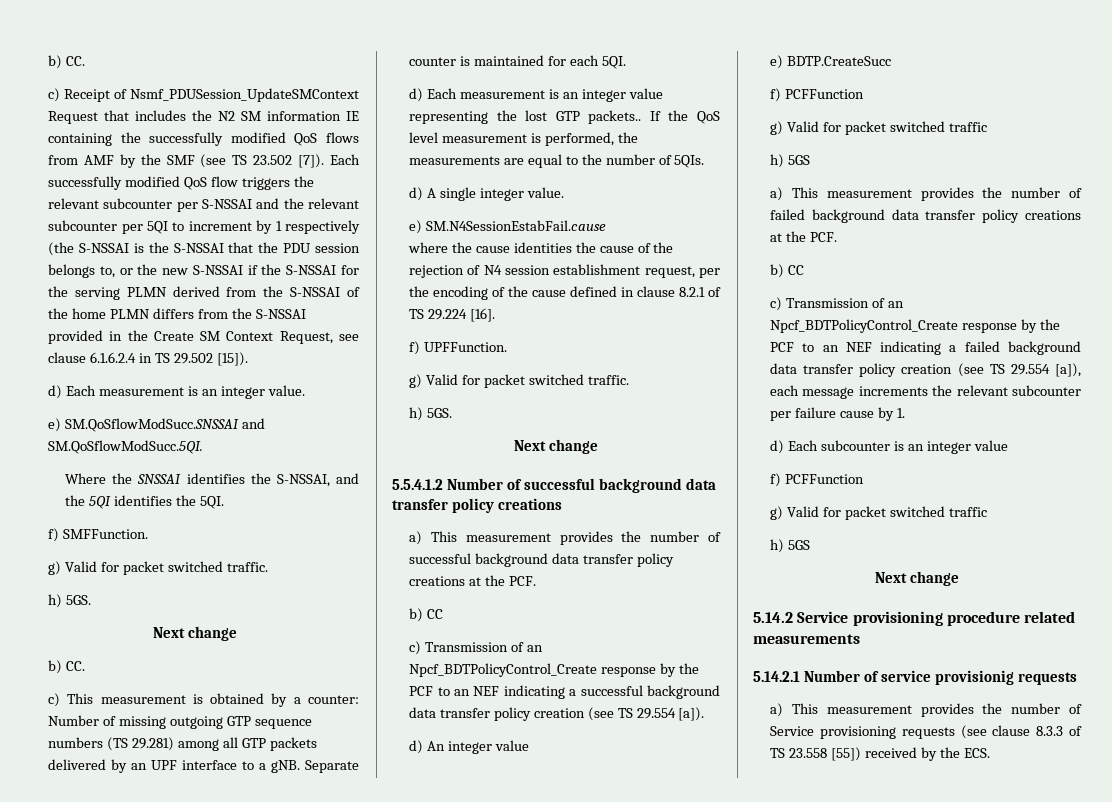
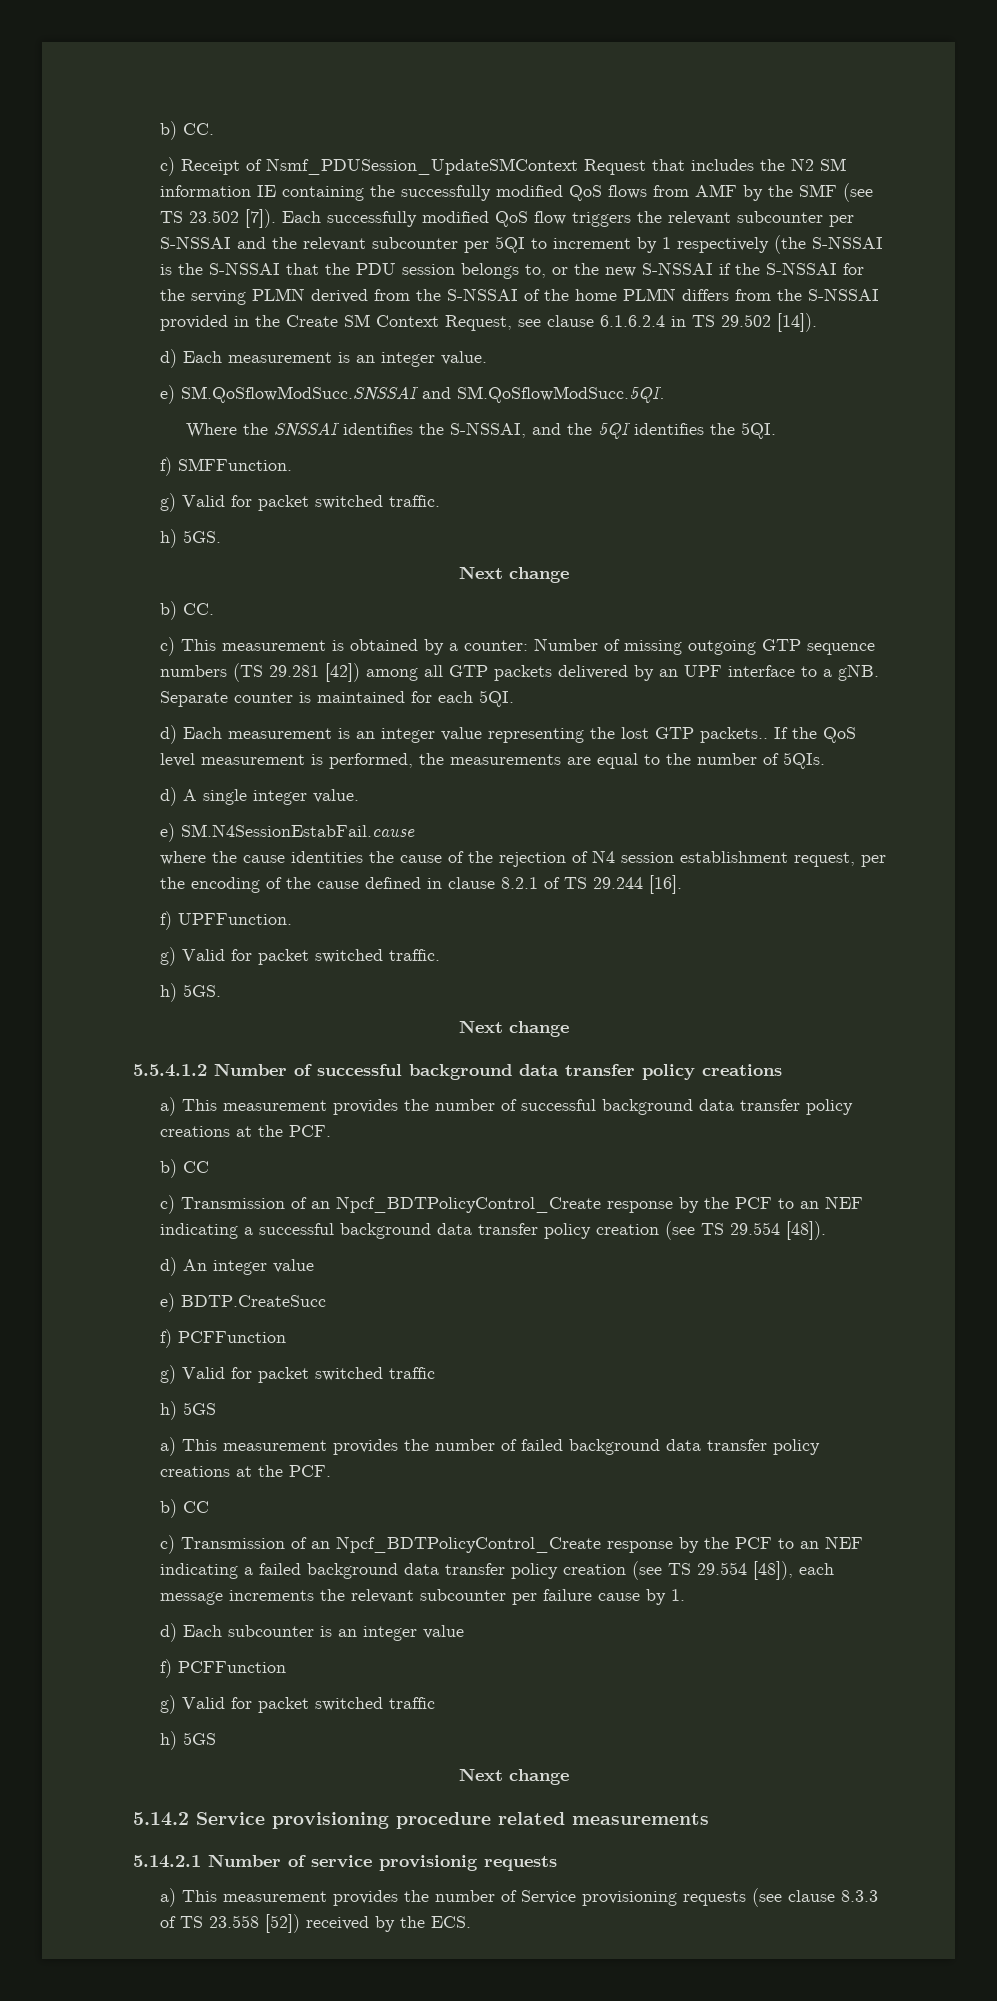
- Each successfully modified QoS flow triggers the relevant subcounter per S-NSSAI and the relevant subcounter per 5QI to increment by 1 respectively (the S-NSSAI is the S-NSSAI that the PDU session belongs to, or the new S-NSSAI if the S-NSSAI for the serving PLMN derived from the S-NSSAI of the home PLMN differs from the S-NSSAI provided in the Create SM Context Request, see clause 6.1.6.2.4 in TS 29.502 [15]).
+ Each successfully modified QoS flow triggers the relevant subcounter per S-NSSAI and the relevant subcounter per 5QI to increment by 1 respectively (the S-NSSAI is the S-NSSAI that the PDU session belongs to, or the new S-NSSAI if the S-NSSAI for the serving PLMN derived from the S-NSSAI of the home PLMN differs from the S-NSSAI provided in the Create SM Context Request, see clause 6.1.6.2.4 in TS 29.502 [14]).
- c) This measurement is obtained by a counter: Number of missing outgoing GTP sequence numbers (TS 29.281) among all GTP packets delivered by an UPF interface to a gNB.
+ c) This measurement is obtained by a counter: Number of missing outgoing GTP sequence numbers (TS 29.281 [42]) among all GTP packets delivered by an UPF interface to a gNB.
- where the cause identities the cause of the rejection of N4 session establishment request, per the encoding of the cause defined in clause 8.2.1 of TS 29.224 [16].
+ where the cause identities the cause of the rejection of N4 session establishment request, per the encoding of the cause defined in clause 8.2.1 of TS 29.244 [16].
- c) Transmission of an Npcf_BDTPolicyControl_Create response by the PCF to an NEF indicating a successful background data transfer policy creation (see TS 29.554 [a]).
+ c) Transmission of an Npcf_BDTPolicyControl_Create response by the PCF to an NEF indicating a successful background data transfer policy creation (see TS 29.554 [48]).
- c) Transmission of an Npcf_BDTPolicyControl_Create response by the PCF to an NEF indicating a failed background data transfer policy creation (see TS 29.554 [a]), each message increments the relevant subcounter per failure cause by 1.
+ c) Transmission of an Npcf_BDTPolicyControl_Create response by the PCF to an NEF indicating a failed background data transfer policy creation (see TS 29.554 [48]), each message increments the relevant subcounter per failure cause by 1.
- a) This measurement provides the number of Service provisioning requests (see clause 8.3.3 of TS 23.558 [55]) received by the ECS.
+ a) This measurement provides the number of Service provisioning requests (see clause 8.3.3 of TS 23.558 [52]) received by the ECS.

